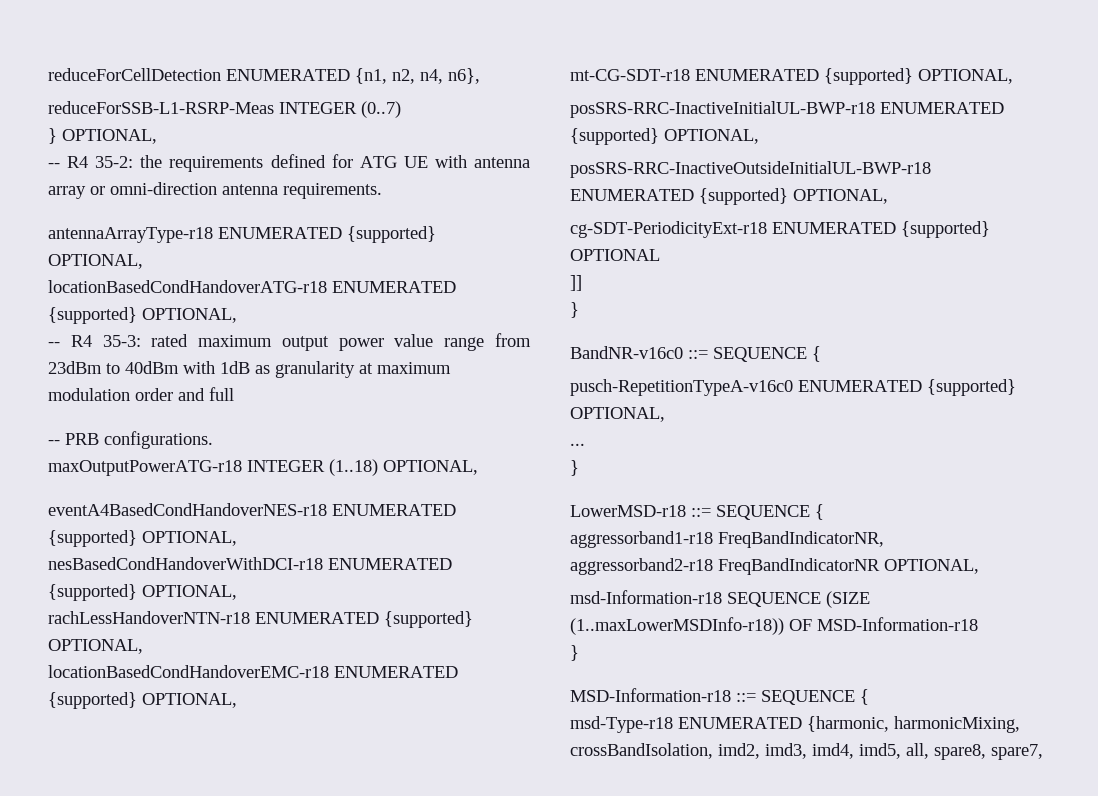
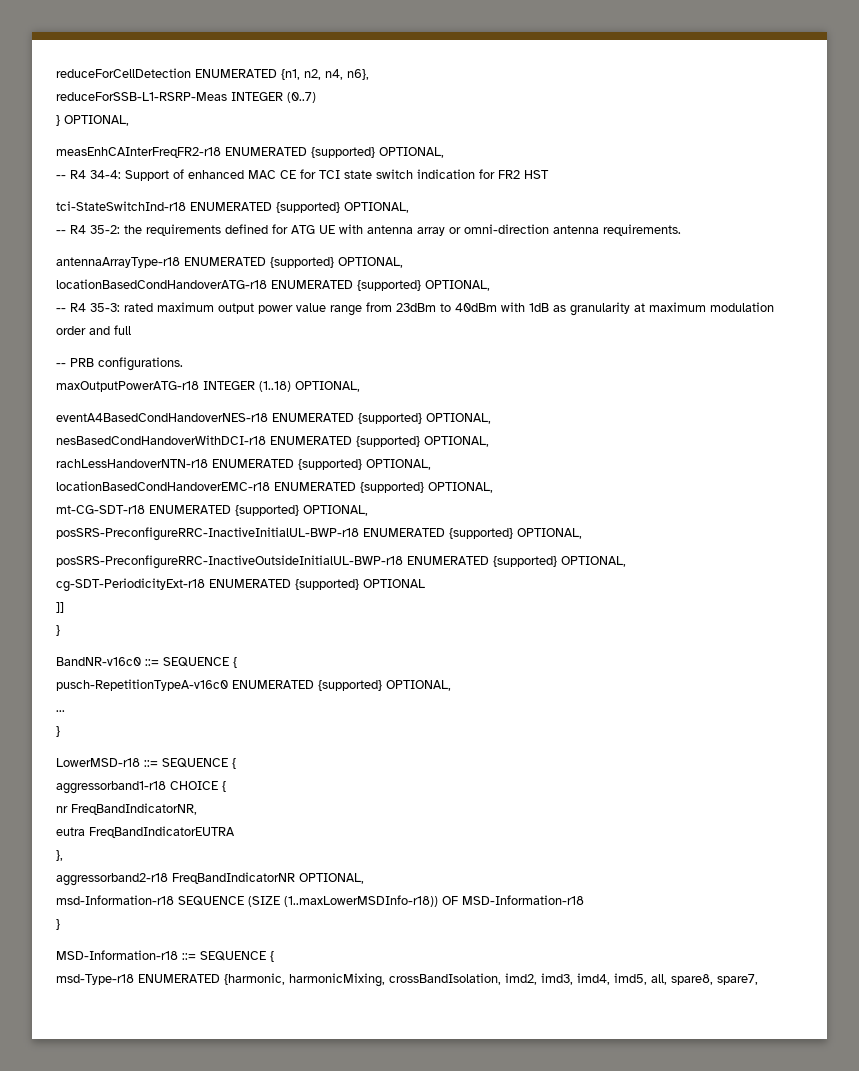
+ measEnhCAInterFreqFR2-r18 ENUMERATED {supported} OPTIONAL,
+ -- R4 34-4: Support of enhanced MAC CE for TCI state switch indication for FR2 HST
+ tci-StateSwitchInd-r18 ENUMERATED {supported} OPTIONAL,
- posSRS-RRC-InactiveInitialUL-BWP-r18 ENUMERATED {supported} OPTIONAL,
- posSRS-RRC-InactiveOutsideInitialUL-BWP-r18 ENUMERATED {supported} OPTIONAL,
+ posSRS-PreconfigureRRC-InactiveInitialUL-BWP-r18 ENUMERATED {supported} OPTIONAL,
+ posSRS-PreconfigureRRC-InactiveOutsideInitialUL-BWP-r18 ENUMERATED {supported} OPTIONAL,
- aggressorband1-r18 FreqBandIndicatorNR,
+ aggressorband1-r18 CHOICE {
+ nr FreqBandIndicatorNR,
+ eutra FreqBandIndicatorEUTRA
+ },

